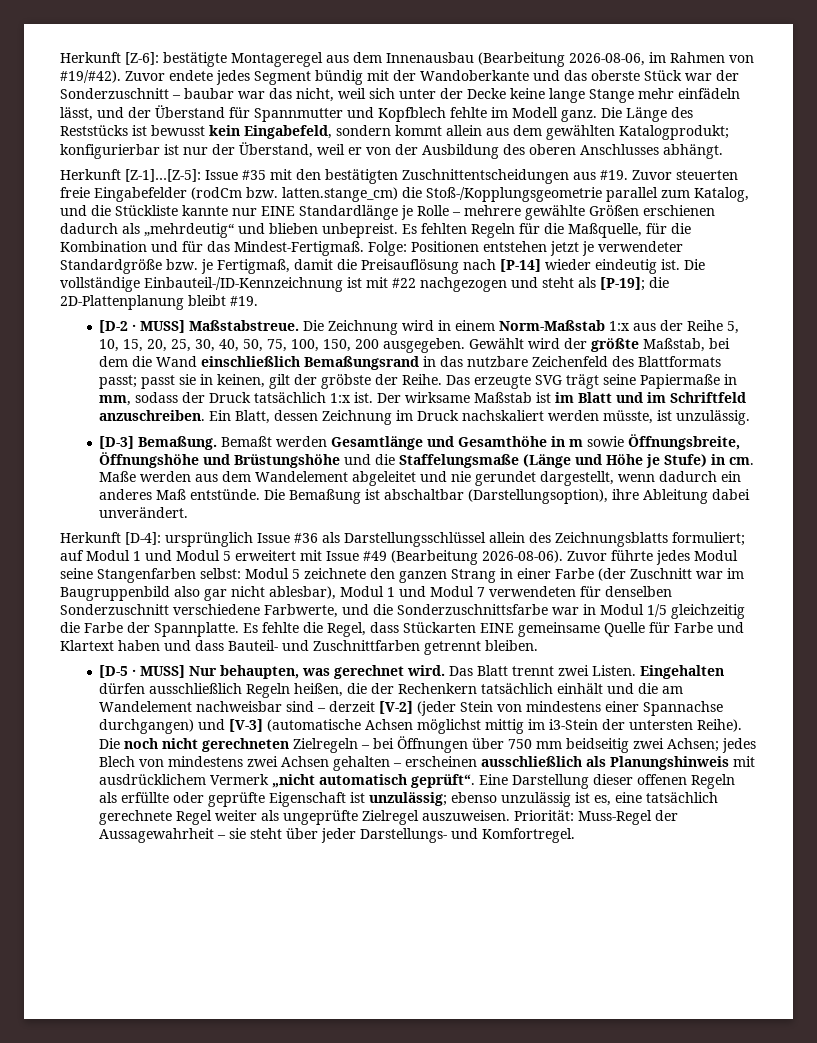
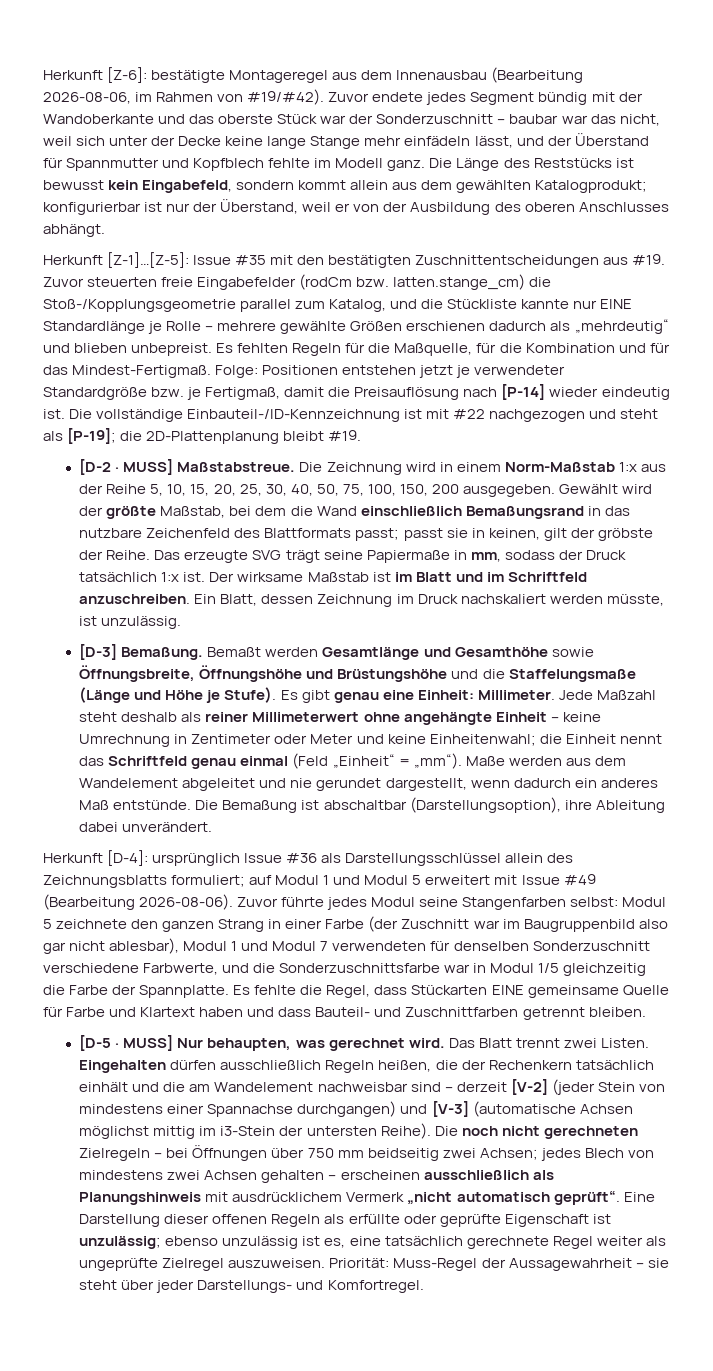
- Bemaßt werden Gesamtlänge und Gesamthöhe in m sowie Öffnungsbreite, Öffnungshöhe und Brüstungshöhe und die Staffelungsmaße (Länge und Höhe je Stufe) in cm.
+ Bemaßt werden Gesamtlänge und Gesamthöhe sowie Öffnungsbreite, Öffnungshöhe und Brüstungshöhe und die Staffelungsmaße (Länge und Höhe je Stufe). Es gibt genau eine Einheit: Millimeter. Jede Maßzahl steht deshalb als reiner Millimeterwert ohne angehängte Einheit – keine Umrechnung in Zentimeter oder Meter und keine Einheitenwahl; die Einheit nennt das Schriftfeld genau einmal (Feld „Einheit“ = „mm“).

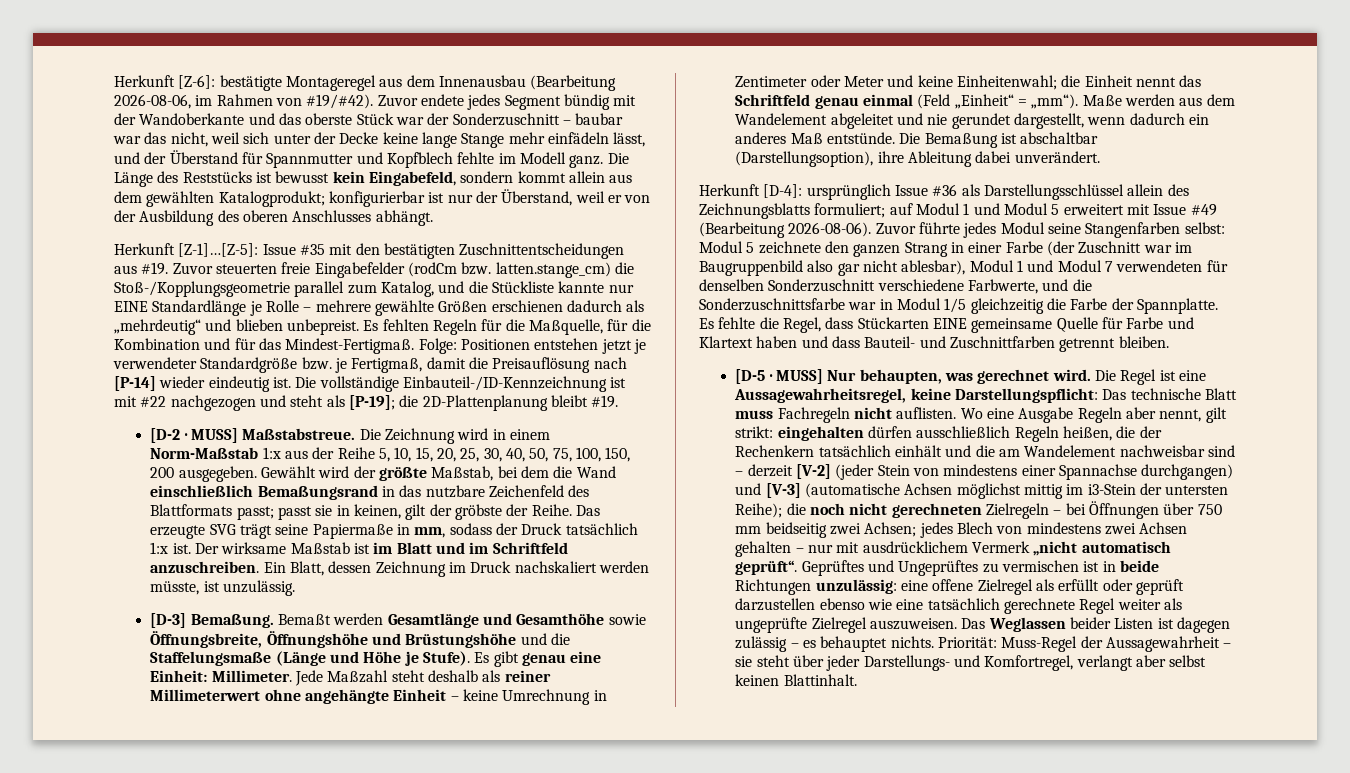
- Das Blatt trennt zwei Listen. Eingehalten dürfen ausschließlich Regeln heißen, die der Rechenkern tatsächlich einhält und die am Wandelement nachweisbar sind – derzeit [V-2] (jeder Stein von mindestens einer Spannachse durchgangen) und [V-3] (automatische Achsen möglichst mittig im i3-Stein der untersten Reihe). Die noch nicht gerechneten Zielregeln – bei Öffnungen über 750 mm beidseitig zwei Achsen;
+ Die Regel ist eine Aussagewahrheitsregel, keine Darstellungspflicht: Das technische Blatt muss Fachregeln nicht auflisten. Wo eine Ausgabe Regeln aber nennt, gilt strikt: eingehalten dürfen ausschließlich Regeln heißen, die der Rechenkern tatsächlich einhält und die am Wandelement nachweisbar sind – derzeit [V-2] (jeder Stein von mindestens einer Spannachse durchgangen) und [V-3] (automatische Achsen möglichst mittig im i3-Stein der untersten Reihe); die noch nicht gerechneten Zielregeln – bei Öffnungen über 750 mm beidseitig zwei Achsen;
- jedes Blech von mindestens zwei Achsen gehalten – erscheinen ausschließlich als Planungshinweis mit ausdrücklichem Vermerk „nicht automatisch geprüft“.
+ jedes Blech von mindestens zwei Achsen gehalten – nur mit ausdrücklichem Vermerk „nicht automatisch geprüft“.
- Eine Darstellung dieser offenen Regeln als erfüllte oder geprüfte Eigenschaft ist unzulässig; ebenso unzulässig ist es, eine tatsächlich gerechnete Regel weiter als ungeprüfte Zielregel auszuweisen.
+ Geprüftes und Ungeprüftes zu vermischen ist in beide Richtungen unzulässig: eine offene Zielregel als erfüllt oder geprüft darzustellen ebenso wie eine tatsächlich gerechnete Regel weiter als ungeprüfte Zielregel auszuweisen.
+ Das Weglassen beider Listen ist dagegen zulässig – es behauptet nichts.
- Priorität: Muss-Regel der Aussagewahrheit – sie steht über jeder Darstellungs- und Komfortregel.
+ Priorität: Muss-Regel der Aussagewahrheit – sie steht über jeder Darstellungs- und Komfortregel, verlangt aber selbst keinen Blattinhalt.

